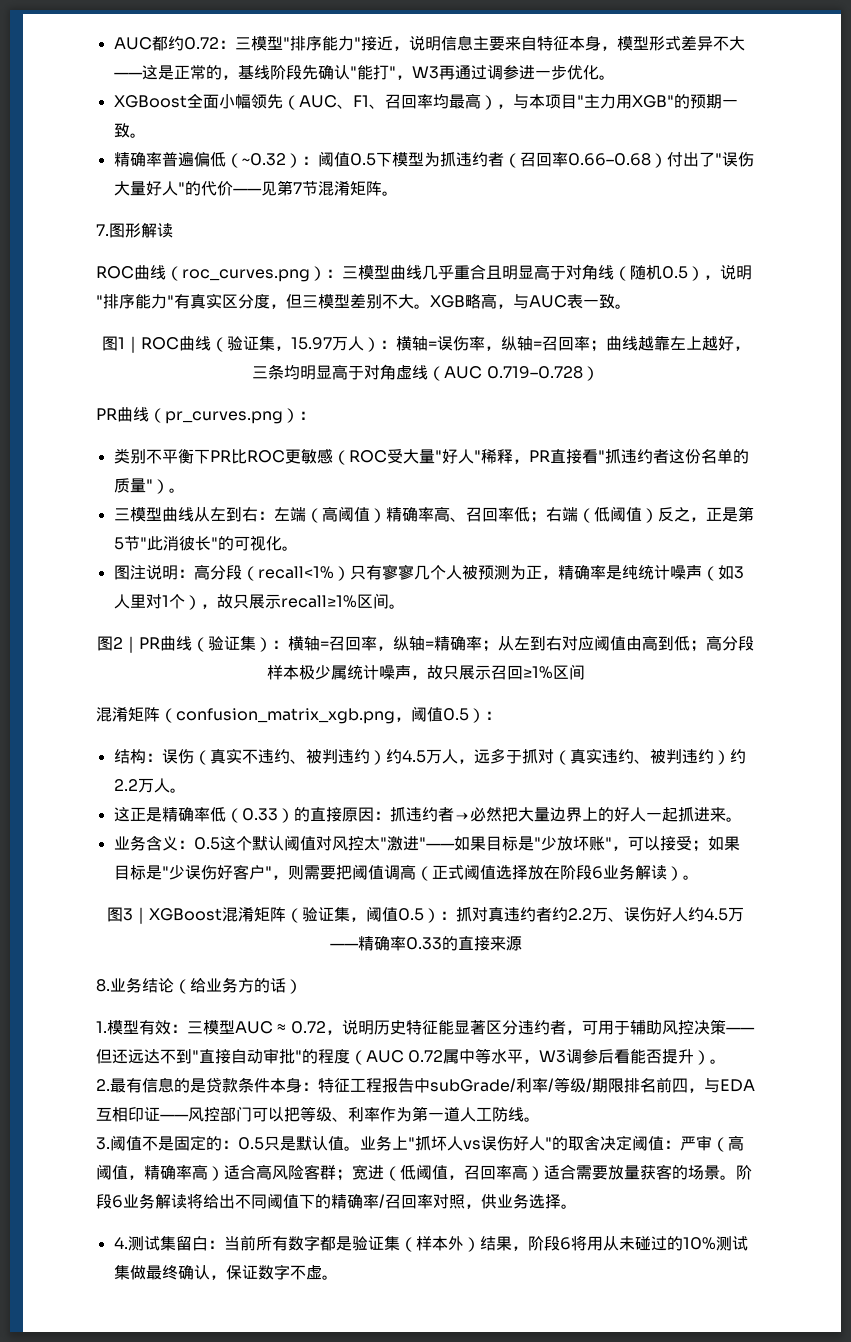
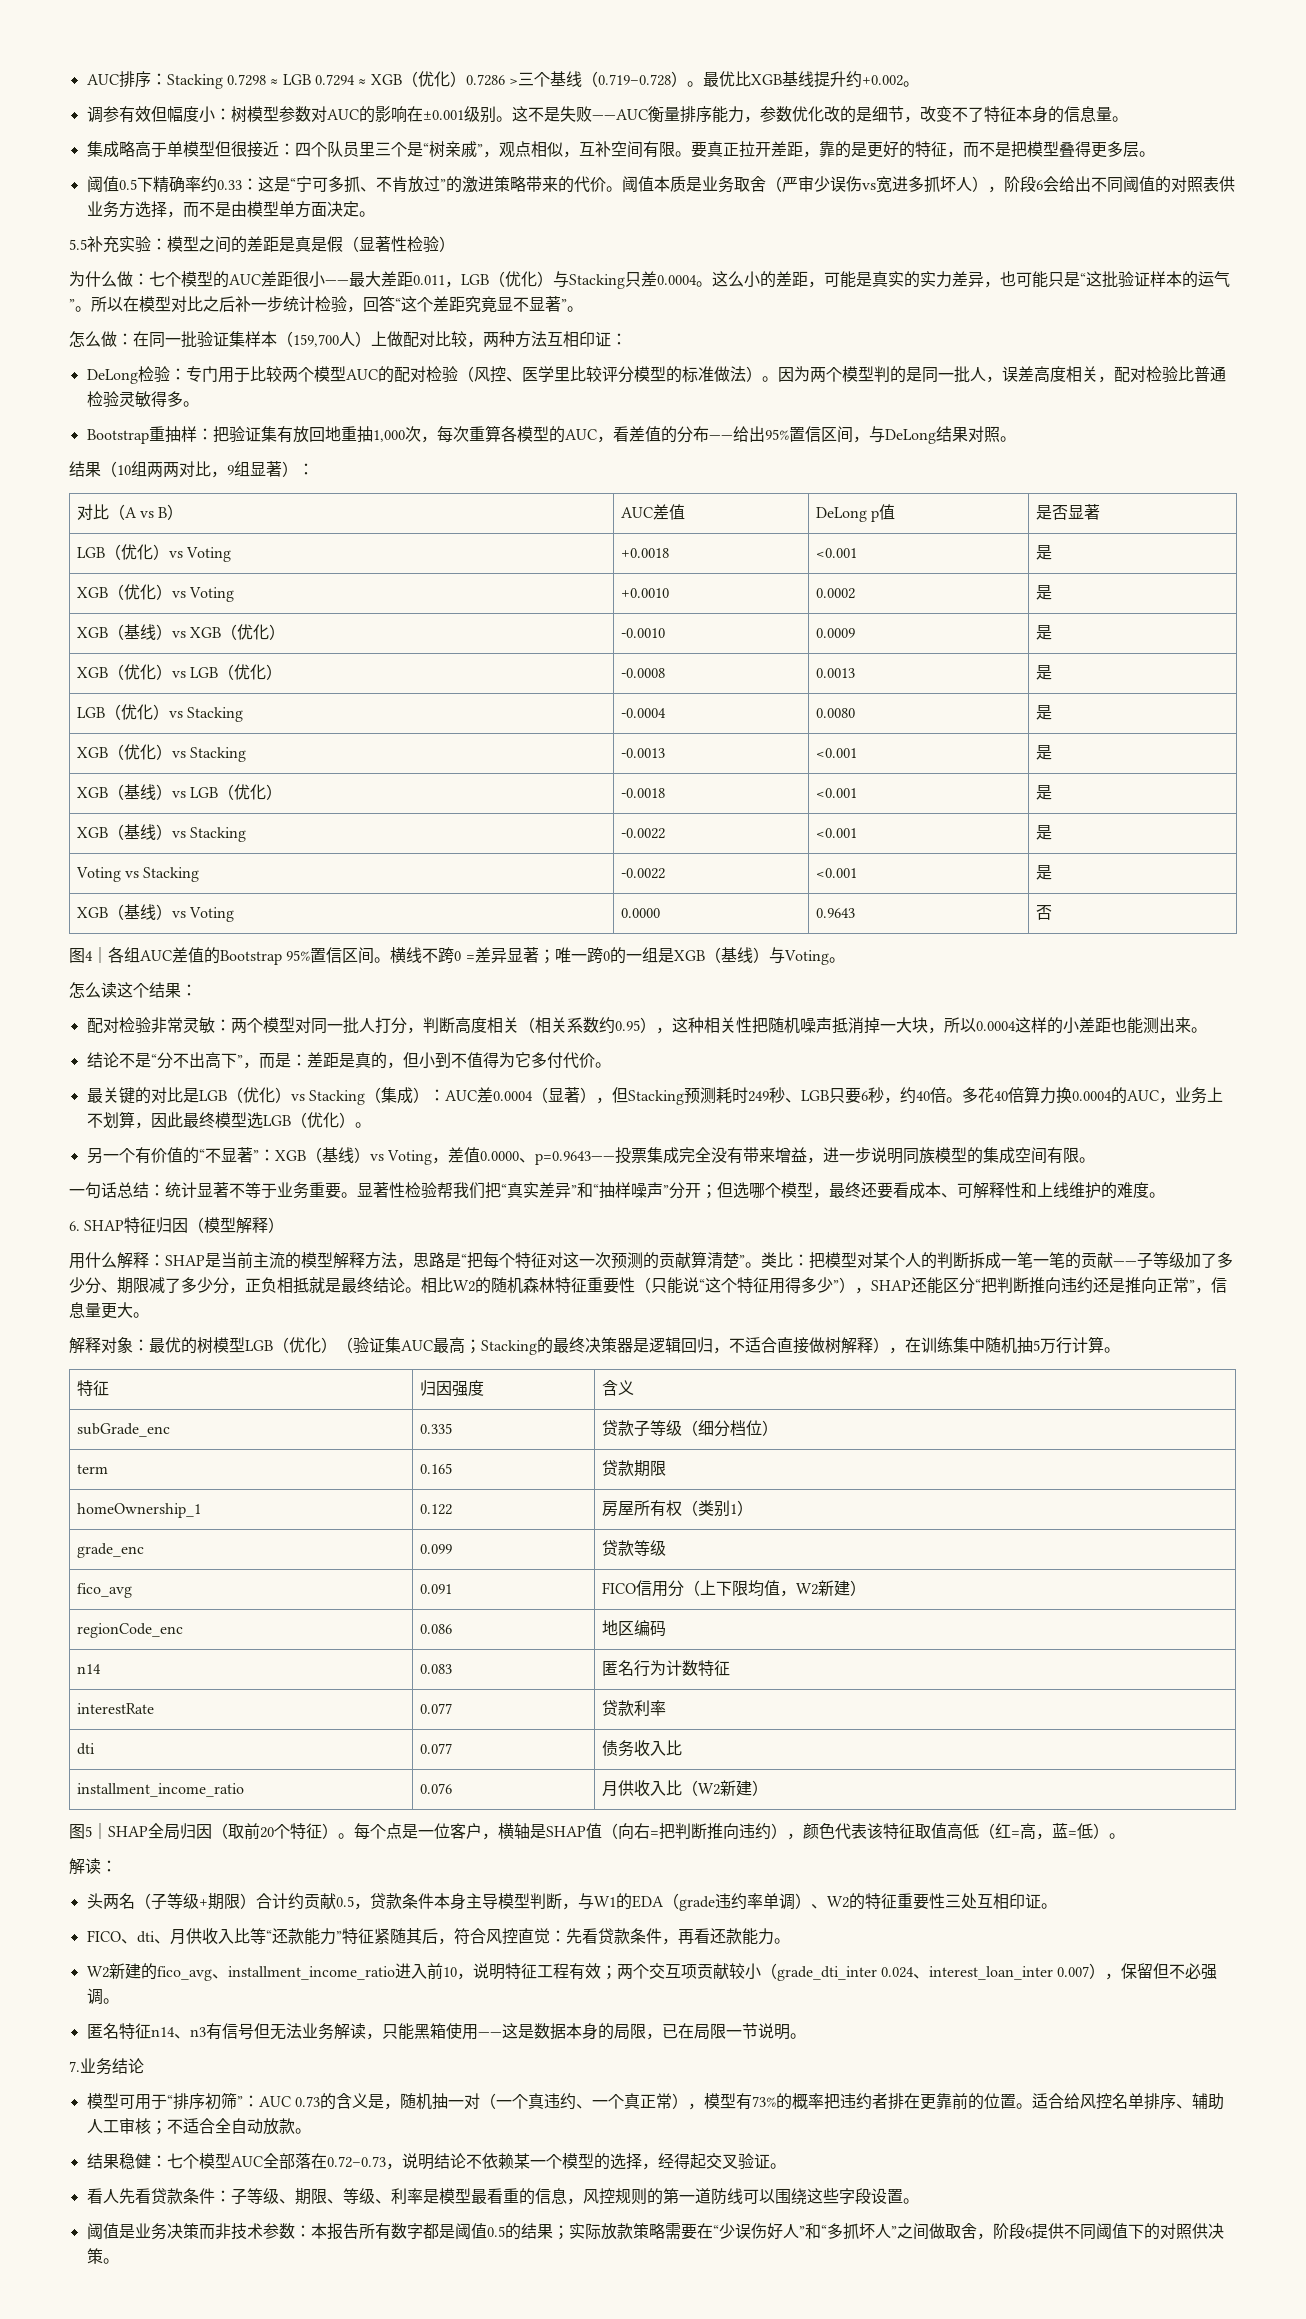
- AUC都约0.72：三模型"排序能力"接近，说明信息主要来自特征本身，模型形式差异不大——这是正常的，基线阶段先确认"能打"，W3再通过调参进一步优化。
- XGBoost全面小幅领先（AUC、F1、召回率均最高），与本项目"主力用XGB"的预期一致。
- 精确率普遍偏低（~0.32）：阈值0.5下模型为抓违约者（召回率0.66–0.68）付出了"误伤大量好人"的代价——见第7节混淆矩阵。
- 7.图形解读
- ROC曲线（roc_curves.png）：三模型曲线几乎重合且明显高于对角线（随机0.5），说明"排序能力"有真实区分度，但三模型差别不大。XGB略高，与AUC表一致。
- 图1｜ROC曲线（验证集，15.97万人）：横轴=误伤率，纵轴=召回率；曲线越靠左上越好，三条均明显高于对角虚线（AUC 0.719–0.728）
- PR曲线（pr_curves.png）：
- 类别不平衡下PR比ROC更敏感（ROC受大量"好人"稀释，PR直接看"抓违约者这份名单的质量"）。
- 三模型曲线从左到右：左端（高阈值）精确率高、召回率低；右端（低阈值）反之，正是第5节"此消彼长"的可视化。
- 图注说明：高分段（recall<1%）只有寥寥几个人被预测为正，精确率是纯统计噪声（如3人里对1个），故只展示recall≥1%区间。
- 图2｜PR曲线（验证集）：横轴=召回率，纵轴=精确率；从左到右对应阈值由高到低；高分段样本极少属统计噪声，故只展示召回≥1%区间
- 混淆矩阵（confusion_matrix_xgb.png，阈值0.5）：
- 结构：误伤（真实不违约、被判违约）约4.5万人，远多于抓对（真实违约、被判违约）约2.2万人。
- 这正是精确率低（0.33）的直接原因：抓违约者→必然把大量边界上的好人一起抓进来。
- 业务含义：0.5这个默认阈值对风控太"激进"——如果目标是"少放坏账"，可以接受；如果目标是"少误伤好客户"，则需要把阈值调高（正式阈值选择放在阶段6业务解读）。
- 图3｜XGBoost混淆矩阵（验证集，阈值0.5）：抓对真违约者约2.2万、误伤好人约4.5万——精确率0.33的直接来源
- 8.业务结论（给业务方的话）
- 1.模型有效：三模型AUC ≈ 0.72，说明历史特征能显著区分违约者，可用于辅助风控决策——但还远达不到"直接自动审批"的程度（AUC 0.72属中等水平，W3调参后看能否提升）。
- 2.最有信息的是贷款条件本身：特征工程报告中subGrade/利率/等级/期限排名前四，与EDA互相印证——风控部门可以把等级、利率作为第一道人工防线。
- 3.阈值不是固定的：0.5只是默认值。业务上"抓坏人vs误伤好人"的取舍决定阈值：严审（高阈值，精确率高）适合高风险客群；宽进（低阈值，召回率高）适合需要放量获客的场景。阶段6业务解读将给出不同阈值下的精确率/召回率对照，供业务选择。
- 4.测试集留白：当前所有数字都是验证集（样本外）结果，阶段6将用从未碰过的10%测试集做最终确认，保证数字不虚。
+ AUC排序：Stacking 0.7298 ≈ LGB 0.7294 ≈ XGB（优化）0.7286 >三个基线（0.719–0.728）。最优比XGB基线提升约+0.002。
+ 调参有效但幅度小：树模型参数对AUC的影响在±0.001级别。这不是失败——AUC衡量排序能力，参数优化改的是细节，改变不了特征本身的信息量。
+ 集成略高于单模型但很接近：四个队员里三个是“树亲戚”，观点相似，互补空间有限。要真正拉开差距，靠的是更好的特征，而不是把模型叠得更多层。
+ 阈值0.5下精确率约0.33：这是“宁可多抓、不肯放过”的激进策略带来的代价。阈值本质是业务取舍（严审少误伤vs宽进多抓坏人），阶段6会给出不同阈值的对照表供业务方选择，而不是由模型单方面决定。
+ 5.5补充实验：模型之间的差距是真是假（显著性检验）
+ 为什么做：七个模型的AUC差距很小——最大差距0.011，LGB（优化）与Stacking只差0.0004。这么小的差距，可能是真实的实力差异，也可能只是“这批验证样本的运气”。所以在模型对比之后补一步统计检验，回答“这个差距究竟显不显著”。
+ 怎么做：在同一批验证集样本（159,700人）上做配对比较，两种方法互相印证：
+ DeLong检验：专门用于比较两个模型AUC的配对检验（风控、医学里比较评分模型的标准做法）。因为两个模型判的是同一批人，误差高度相关，配对检验比普通检验灵敏得多。
+ Bootstrap重抽样：把验证集有放回地重抽1,000次，每次重算各模型的AUC，看差值的分布——给出95%置信区间，与DeLong结果对照。
+ 结果（10组两两对比，9组显著）：
+ 对比（A vs B） | AUC差值 | DeLong p值 | 是否显著
+ LGB（优化）vs Voting | +0.0018 | <0.001 | 是
+ XGB（优化）vs Voting | +0.0010 | 0.0002 | 是
+ XGB（基线）vs XGB（优化） | -0.0010 | 0.0009 | 是
+ XGB（优化）vs LGB（优化） | -0.0008 | 0.0013 | 是
+ LGB（优化）vs Stacking | -0.0004 | 0.0080 | 是
+ XGB（优化）vs Stacking | -0.0013 | <0.001 | 是
+ XGB（基线）vs LGB（优化） | -0.0018 | <0.001 | 是
+ XGB（基线）vs Stacking | -0.0022 | <0.001 | 是
+ Voting vs Stacking | -0.0022 | <0.001 | 是
+ XGB（基线）vs Voting | 0.0000 | 0.9643 | 否
+ 图4｜各组AUC差值的Bootstrap 95%置信区间。横线不跨0 =差异显著；唯一跨0的一组是XGB（基线）与Voting。
+ 怎么读这个结果：
+ 配对检验非常灵敏：两个模型对同一批人打分，判断高度相关（相关系数约0.95），这种相关性把随机噪声抵消掉一大块，所以0.0004这样的小差距也能测出来。
+ 结论不是“分不出高下”，而是：差距是真的，但小到不值得为它多付代价。
+ 最关键的对比是LGB（优化）vs Stacking（集成）：AUC差0.0004（显著），但Stacking预测耗时249秒、LGB只要6秒，约40倍。多花40倍算力换0.0004的AUC，业务上不划算，因此最终模型选LGB（优化）。
+ 另一个有价值的“不显著”：XGB（基线）vs Voting，差值0.0000、p=0.9643——投票集成完全没有带来增益，进一步说明同族模型的集成空间有限。
+ 一句话总结：统计显著不等于业务重要。显著性检验帮我们把“真实差异”和“抽样噪声”分开；但选哪个模型，最终还要看成本、可解释性和上线维护的难度。
+ 6. SHAP特征归因（模型解释）
+ 用什么解释：SHAP是当前主流的模型解释方法，思路是“把每个特征对这一次预测的贡献算清楚”。类比：把模型对某个人的判断拆成一笔一笔的贡献——子等级加了多少分、期限减了多少分，正负相抵就是最终结论。相比W2的随机森林特征重要性（只能说“这个特征用得多少”），SHAP还能区分“把判断推向违约还是推向正常”，信息量更大。
+ 解释对象：最优的树模型LGB（优化）（验证集AUC最高；Stacking的最终决策器是逻辑回归，不适合直接做树解释），在训练集中随机抽5万行计算。
+ 特征 | 归因强度 | 含义
+ subGrade_enc | 0.335 | 贷款子等级（细分档位）
+ term | 0.165 | 贷款期限
+ homeOwnership_1 | 0.122 | 房屋所有权（类别1）
+ grade_enc | 0.099 | 贷款等级
+ fico_avg | 0.091 | FICO信用分（上下限均值，W2新建）
+ regionCode_enc | 0.086 | 地区编码
+ n14 | 0.083 | 匿名行为计数特征
+ interestRate | 0.077 | 贷款利率
+ dti | 0.077 | 债务收入比
+ installment_income_ratio | 0.076 | 月供收入比（W2新建）
+ 图5｜SHAP全局归因（取前20个特征）。每个点是一位客户，横轴是SHAP值（向右=把判断推向违约），颜色代表该特征取值高低（红=高，蓝=低）。
+ 解读：
+ 头两名（子等级+期限）合计约贡献0.5，贷款条件本身主导模型判断，与W1的EDA（grade违约率单调）、W2的特征重要性三处互相印证。
+ FICO、dti、月供收入比等“还款能力”特征紧随其后，符合风控直觉：先看贷款条件，再看还款能力。
+ W2新建的fico_avg、installment_income_ratio进入前10，说明特征工程有效；两个交互项贡献较小（grade_dti_inter 0.024、interest_loan_inter 0.007），保留但不必强调。
+ 匿名特征n14、n3有信号但无法业务解读，只能黑箱使用——这是数据本身的局限，已在局限一节说明。
+ 7.业务结论
+ 模型可用于“排序初筛”：AUC 0.73的含义是，随机抽一对（一个真违约、一个真正常），模型有73%的概率把违约者排在更靠前的位置。适合给风控名单排序、辅助人工审核；不适合全自动放款。
+ 结果稳健：七个模型AUC全部落在0.72–0.73，说明结论不依赖某一个模型的选择，经得起交叉验证。
+ 看人先看贷款条件：子等级、期限、等级、利率是模型最看重的信息，风控规则的第一道防线可以围绕这些字段设置。
+ 阈值是业务决策而非技术参数：本报告所有数字都是阈值0.5的结果；实际放款策略需要在“少误伤好人”和“多抓坏人”之间做取舍，阶段6提供不同阈值下的对照供决策。

